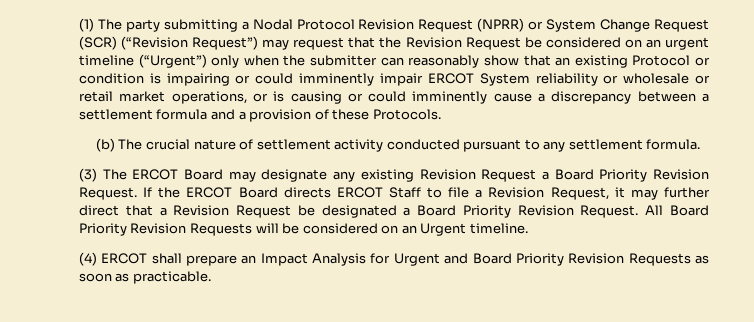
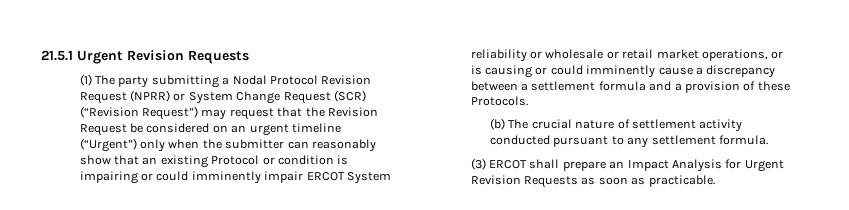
+ 21.5.1 Urgent Revision Requests
- (3) The ERCOT Board may designate any existing Revision Request a Board Priority Revision Request. If the ERCOT Board directs ERCOT Staff to file a Revision Request, it may further direct that a Revision Request be designated a Board Priority Revision Request. All Board Priority Revision Requests will be considered on an Urgent timeline.
- (4) ERCOT shall prepare an Impact Analysis for Urgent and Board Priority Revision Requests as soon as practicable.
+ (3) ERCOT shall prepare an Impact Analysis for Urgent Revision Requests as soon as practicable.

